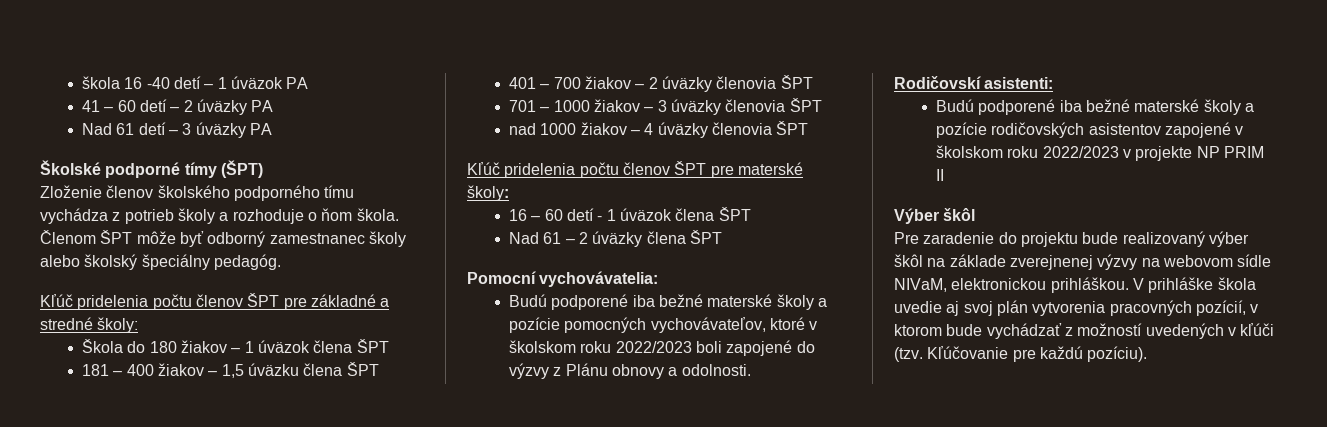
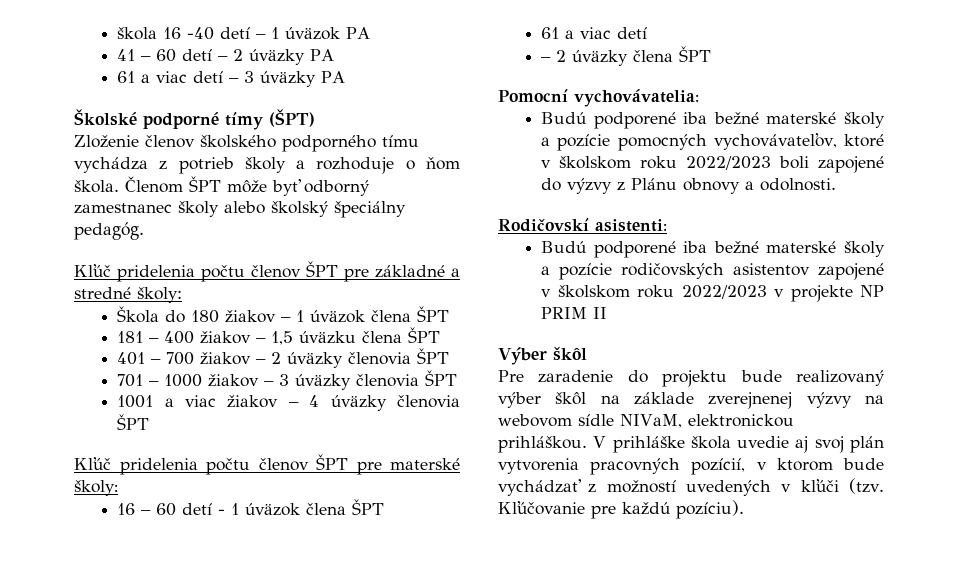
- Nad 61 detí – 3 úväzky PA
+ 61 a viac detí – 3 úväzky PA
- nad 1000 žiakov – 4 úväzky členovia ŠPT
+ 1001 a viac žiakov – 4 úväzky členovia ŠPT
  16 – 60 detí - 1 úväzok člena ŠPT
- Nad 61 – 2 úväzky člena ŠPT
+ 61 a viac detí
+ – 2 úväzky člena ŠPT

